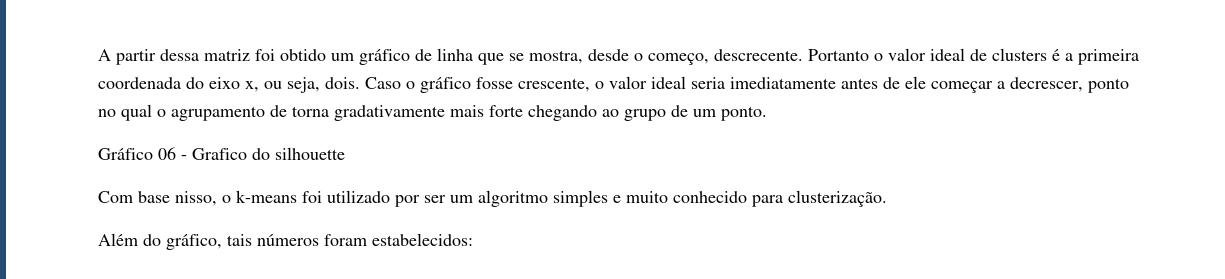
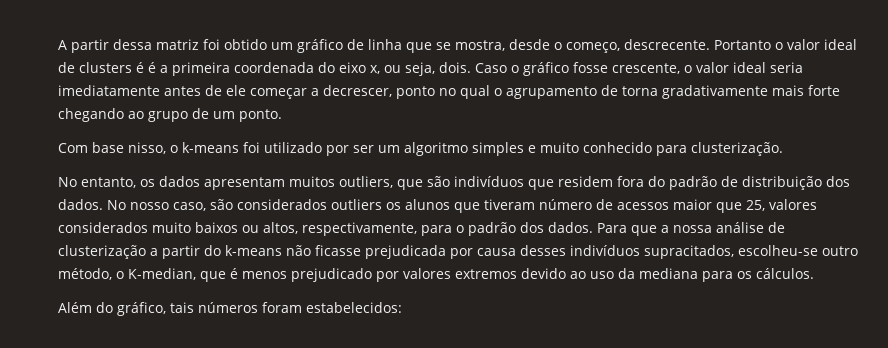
- Portanto o valor ideal de clusters é a primeira coordenada do eixo x, ou seja, dois.
+ Portanto o valor ideal de clusters é é a primeira coordenada do eixo x, ou seja, dois.
- Gráfico 06 - Grafico do silhouette
+ No entanto, os dados apresentam muitos outliers, que são indivíduos que residem fora do padrão de distribuição dos dados. No nosso caso, são considerados outliers os alunos que tiveram número de acessos maior que 25, valores considerados muito baixos ou altos, respectivamente, para o padrão dos dados. Para que a nossa análise de clusterização a partir do k-means não ficasse prejudicada por causa desses indivíduos supracitados, escolheu-se outro método, o K-median, que é menos prejudicado por valores extremos devido ao uso da mediana para os cálculos.

